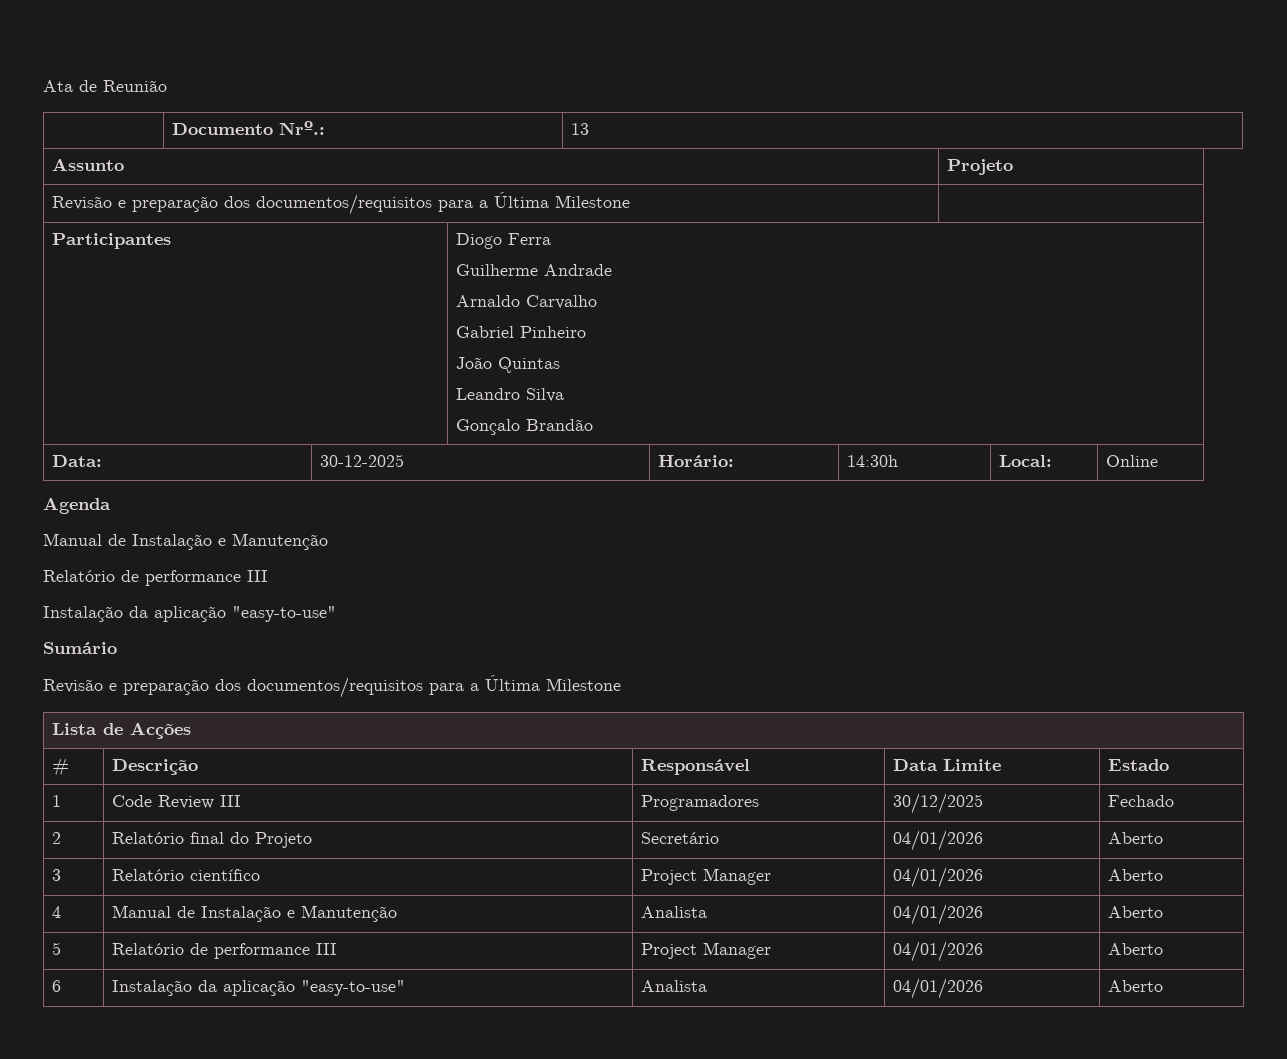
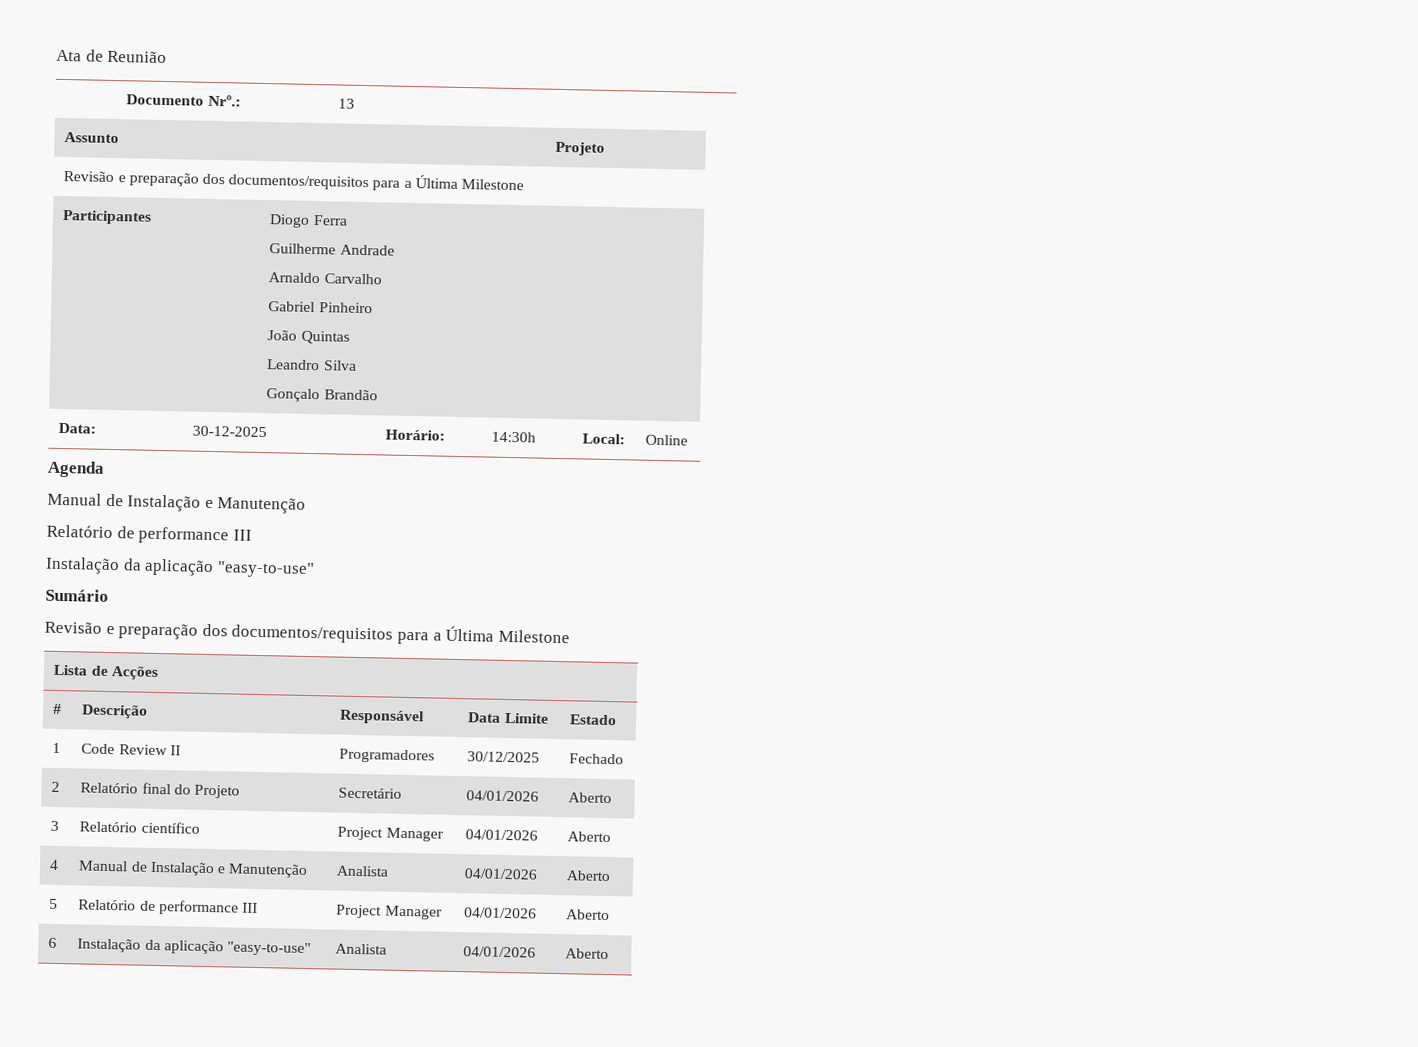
- 1 | Code Review III | Programadores | 30/12/2025 | Fechado
+ 1 | Code Review II | Programadores | 30/12/2025 | Fechado

